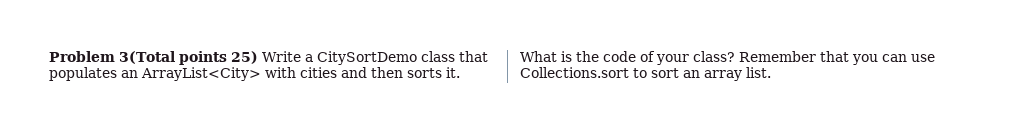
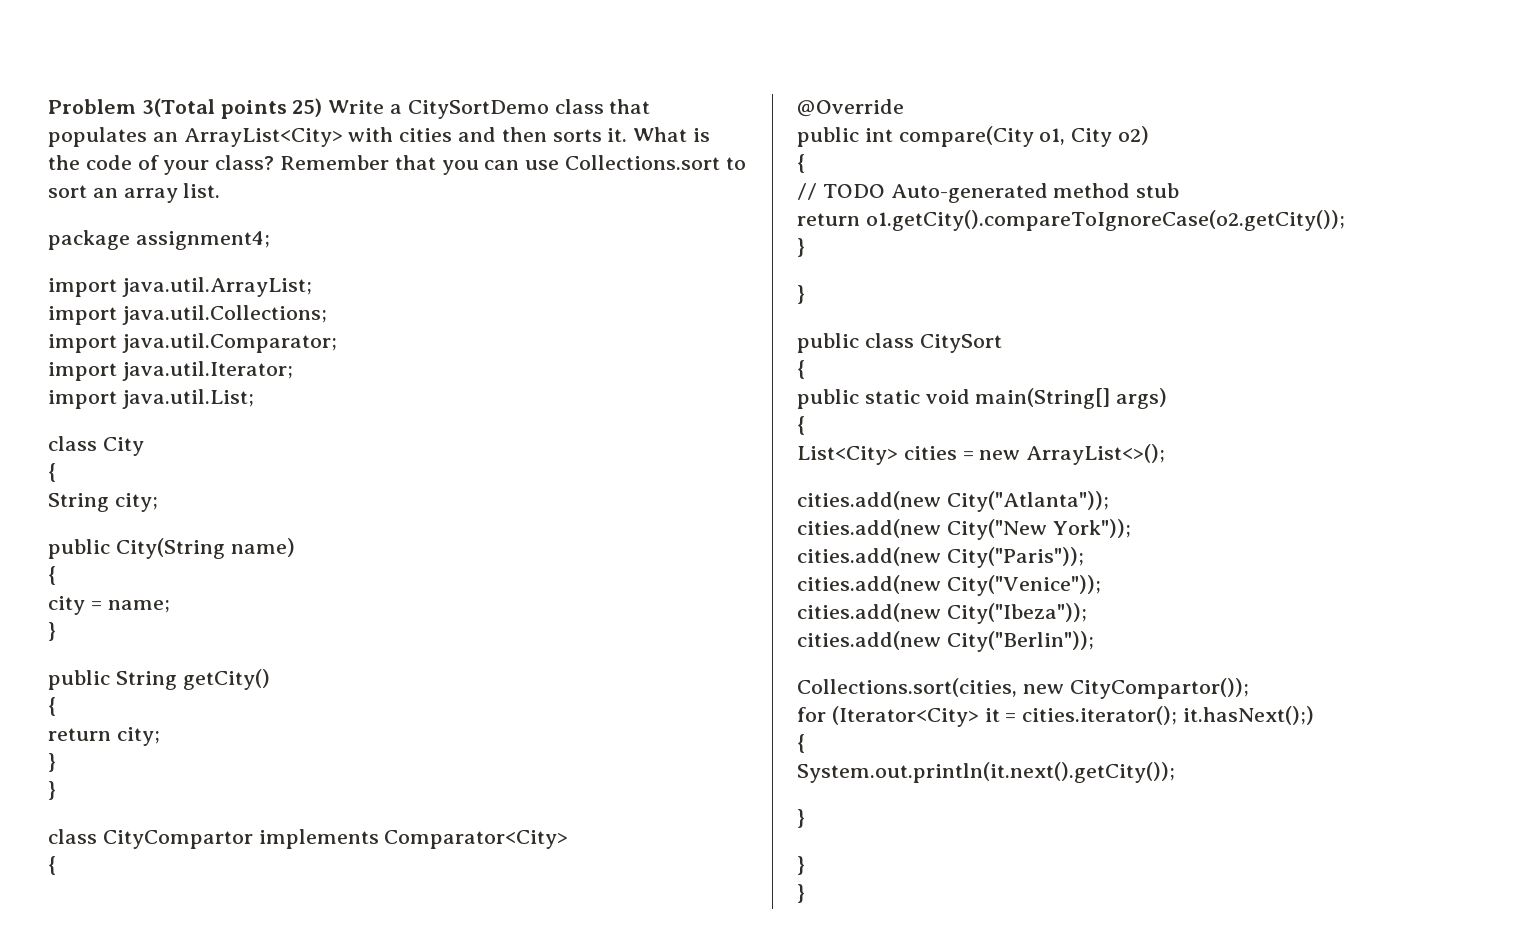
+ package assignment4;
+ import java.util.ArrayList;
+ import java.util.Collections;
+ import java.util.Comparator;
+ import java.util.Iterator;
+ import java.util.List;
+ class City
+ {
+ String city;
+ public City(String name)
+ {
+ city = name;
+ }
+ public String getCity()
+ {
+ return city;
+ }
+ }
+ class CityCompartor implements Comparator<City>
+ {
+ @Override
+ public int compare(City o1, City o2)
+ {
+ // TODO Auto-generated method stub
+ return o1.getCity().compareToIgnoreCase(o2.getCity());
+ }
+ }
+ public class CitySort
+ {
+ public static void main(String[] args)
+ {
+ List<City> cities = new ArrayList<>();
+ cities.add(new City("Atlanta"));
+ cities.add(new City("New York"));
+ cities.add(new City("Paris"));
+ cities.add(new City("Venice"));
+ cities.add(new City("Ibeza"));
+ cities.add(new City("Berlin"));
+ Collections.sort(cities, new CityCompartor());
+ for (Iterator<City> it = cities.iterator(); it.hasNext();)
+ {
+ System.out.println(it.next().getCity());
+ }
+ }
+ }

